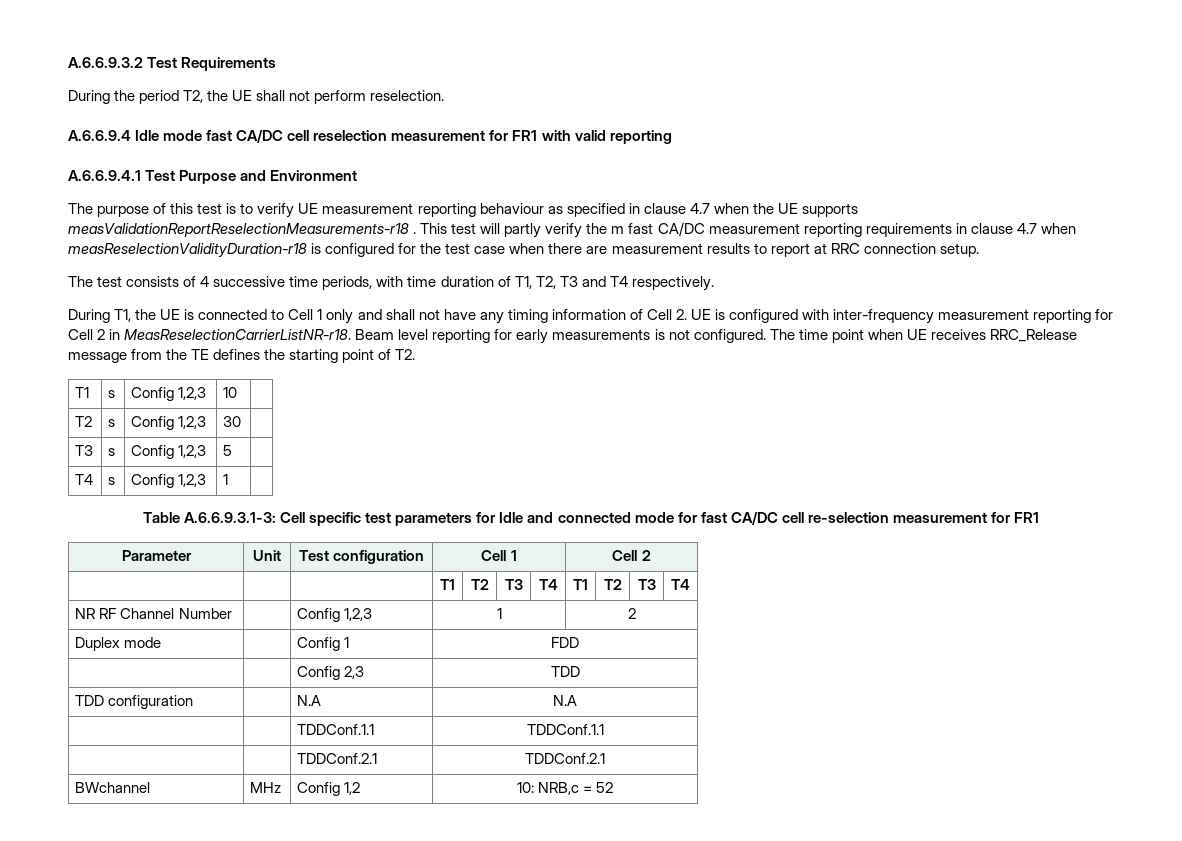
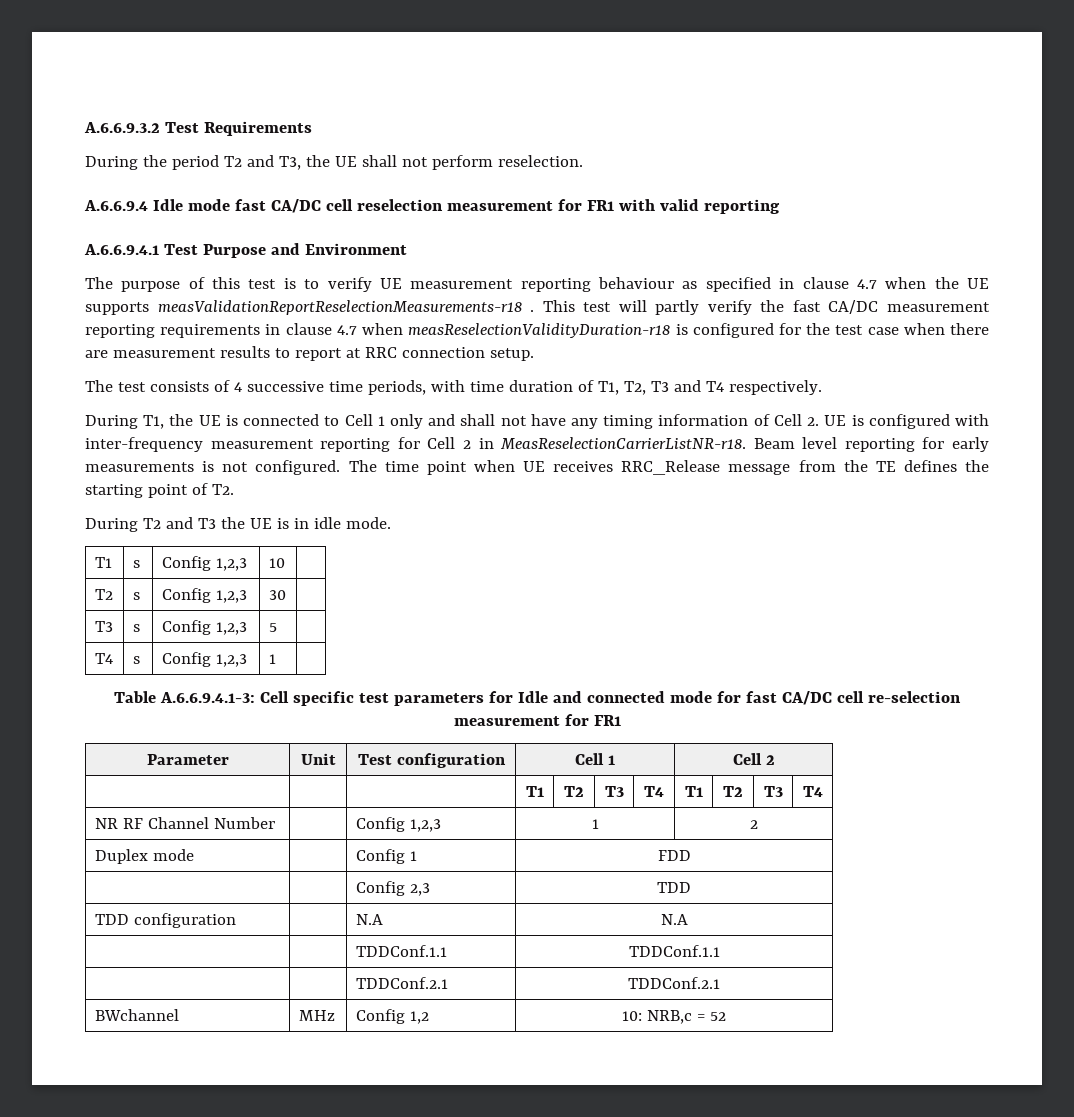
- During the period T2, the UE shall not perform reselection.
+ During the period T2 and T3, the UE shall not perform reselection.
- This test will partly verify the m fast CA/DC measurement reporting requirements in clause 4.7 when measReselectionValidityDuration-r18 is configured for the test case when there are measurement results to report at RRC connection setup.
+ This test will partly verify the fast CA/DC measurement reporting requirements in clause 4.7 when measReselectionValidityDuration-r18 is configured for the test case when there are measurement results to report at RRC connection setup.
+ During T2 and T3 the UE is in idle mode.
- Table A.6.6.9.3.1-3: Cell specific test parameters for Idle and connected mode for fast CA/DC cell re-selection measurement for FR1
+ Table A.6.6.9.4.1-3: Cell specific test parameters for Idle and connected mode for fast CA/DC cell re-selection measurement for FR1

